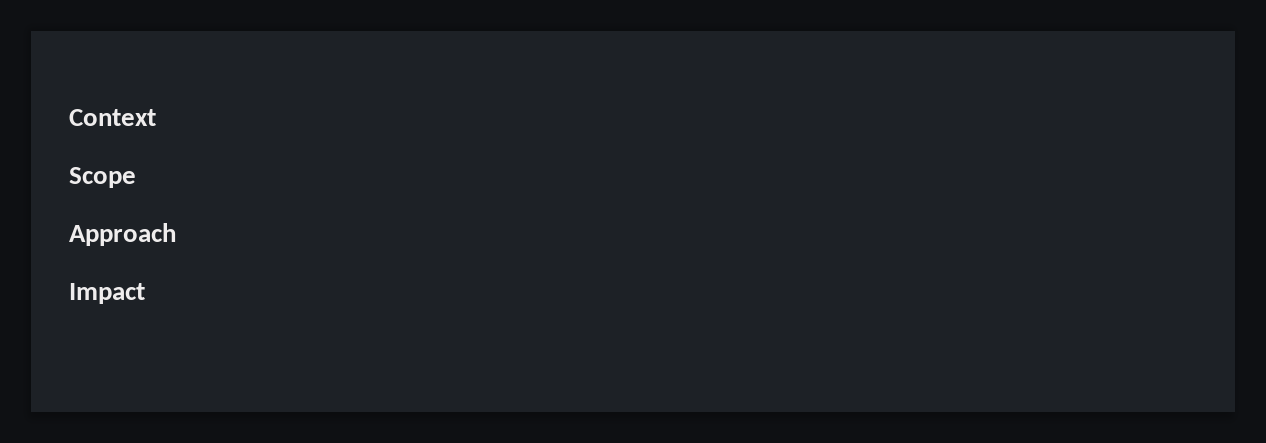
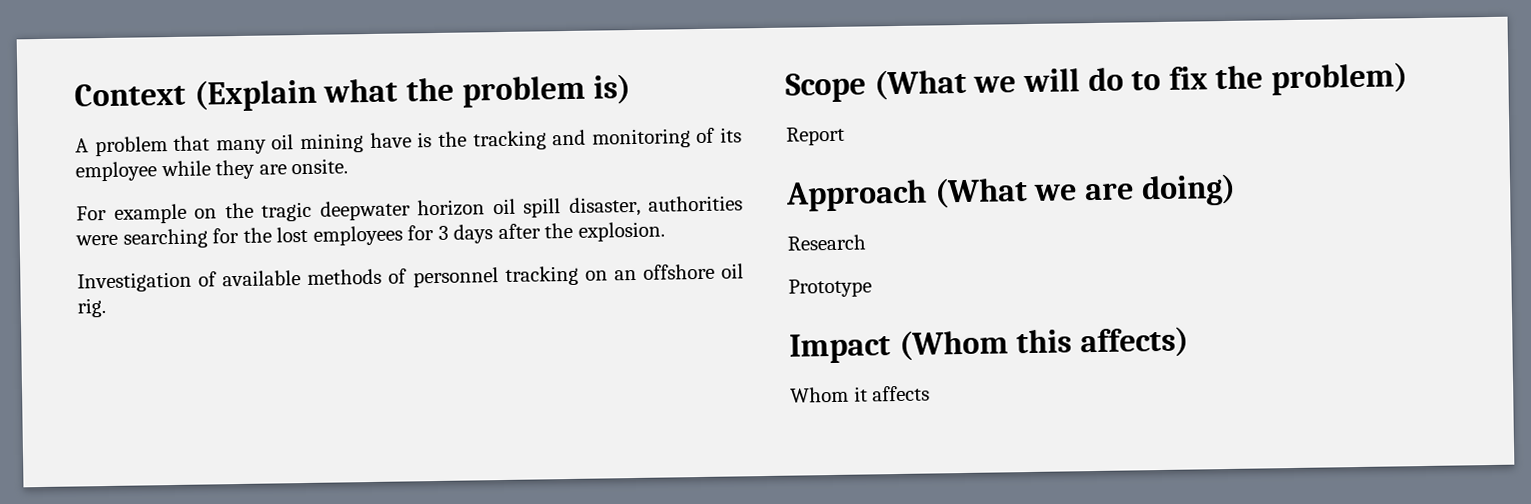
- Context
- Scope
- Approach
- Impact
+ Context (Explain what the problem is)
+ A problem that many oil mining have is the tracking and monitoring of its employee while they are onsite.
+ For example on the tragic deepwater horizon oil spill disaster, authorities were searching for the lost employees for 3 days after the explosion.
+ Investigation of available methods of personnel tracking on an offshore oil rig.
+ Scope (What we will do to fix the problem)
+ Report
+ Approach (What we are doing)
+ Research
+ Prototype
+ Impact (Whom this affects)
+ Whom it affects

